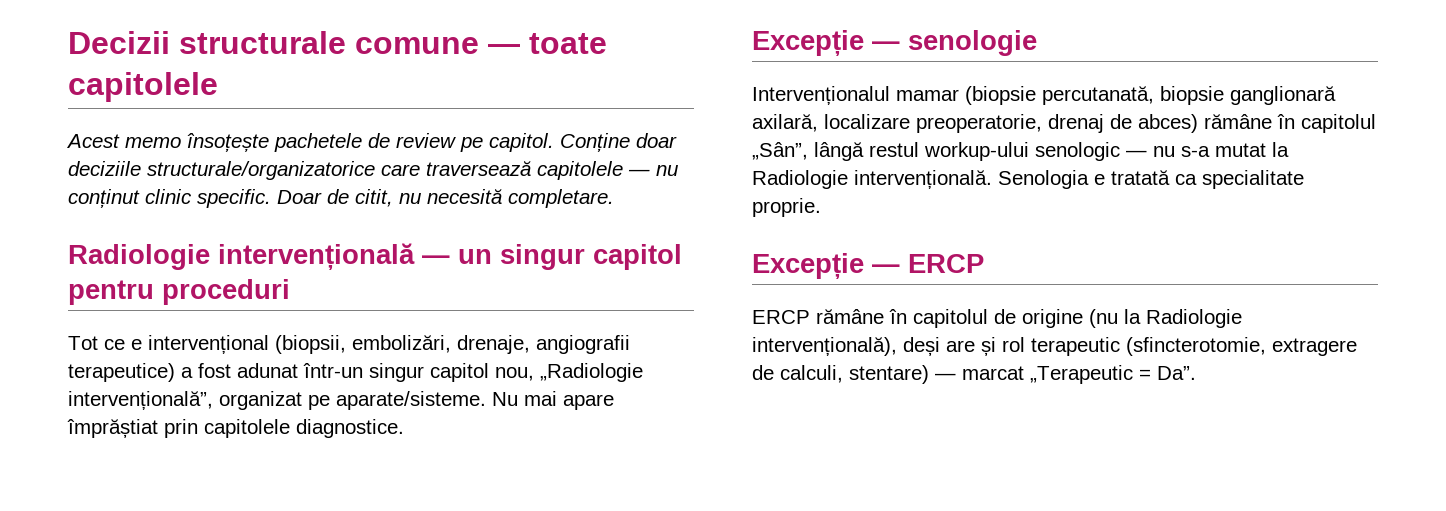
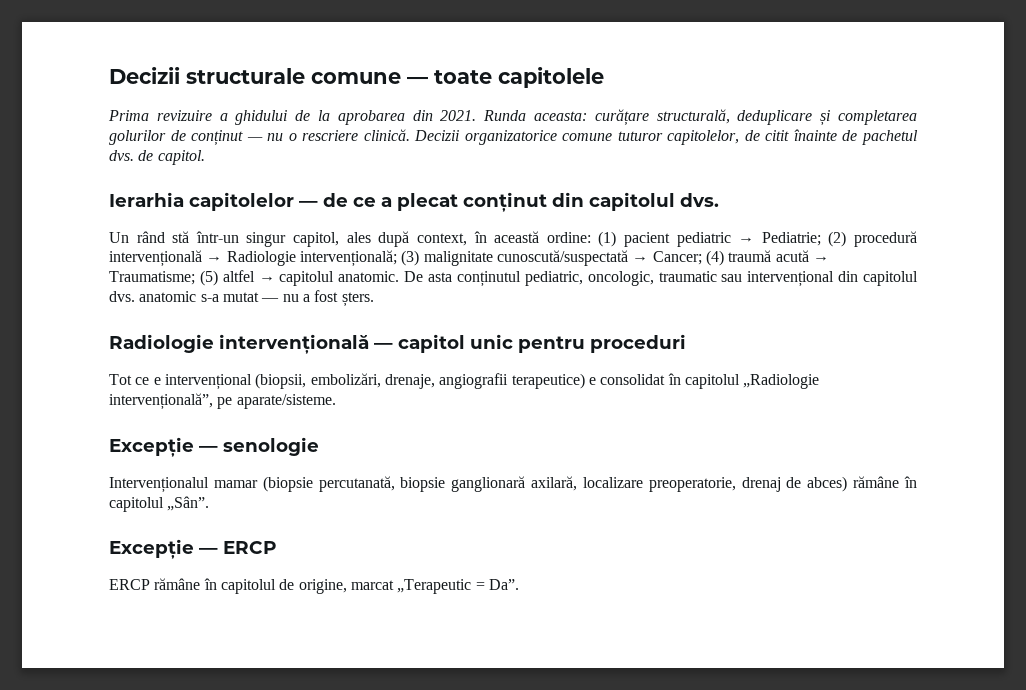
- Acest memo însoțește pachetele de review pe capitol. Conține doar deciziile structurale/organizatorice care traversează capitolele — nu conținut clinic specific. Doar de citit, nu necesită completare.
+ Prima revizuire a ghidului de la aprobarea din 2021. Runda aceasta: curățare structurală, deduplicare și completarea golurilor de conținut — nu o rescriere clinică. Decizii organizatorice comune tuturor capitolelor, de citit înainte de pachetul dvs. de capitol.
+ Ierarhia capitolelor — de ce a plecat conținut din capitolul dvs.
+ Un rând stă într-un singur capitol, ales după context, în această ordine: (1) pacient pediatric → Pediatrie; (2) procedură intervențională → Radiologie intervențională; (3) malignitate cunoscută/suspectată → Cancer; (4) traumă acută → Traumatisme; (5) altfel → capitolul anatomic. De asta conținutul pediatric, oncologic, traumatic sau intervențional din capitolul dvs. anatomic s-a mutat — nu a fost șters.
- Radiologie intervențională — un singur capitol pentru proceduri
+ Radiologie intervențională — capitol unic pentru proceduri
- Tot ce e intervențional (biopsii, embolizări, drenaje, angiografii terapeutice) a fost adunat într-un singur capitol nou, „Radiologie intervențională”, organizat pe aparate/sisteme. Nu mai apare împrăștiat prin capitolele diagnostice.
+ Tot ce e intervențional (biopsii, embolizări, drenaje, angiografii terapeutice) e consolidat în capitolul „Radiologie intervențională”, pe aparate/sisteme.
- Intervenționalul mamar (biopsie percutanată, biopsie ganglionară axilară, localizare preoperatorie, drenaj de abces) rămâne în capitolul „Sân”, lângă restul workup-ului senologic — nu s-a mutat la Radiologie intervențională. Senologia e tratată ca specialitate proprie.
+ Intervenționalul mamar (biopsie percutanată, biopsie ganglionară axilară, localizare preoperatorie, drenaj de abces) rămâne în capitolul „Sân”.
- ERCP rămâne în capitolul de origine (nu la Radiologie intervențională), deși are și rol terapeutic (sfincterotomie, extragere de calculi, stentare) — marcat „Terapeutic = Da”.
+ ERCP rămâne în capitolul de origine, marcat „Terapeutic = Da”.

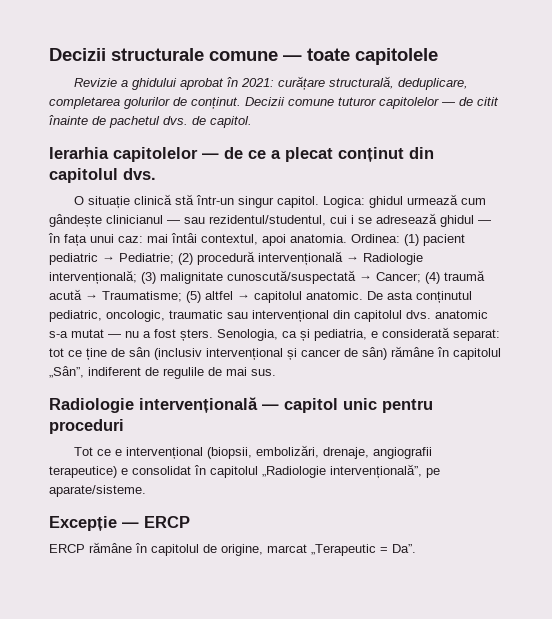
- Prima revizuire a ghidului de la aprobarea din 2021. Runda aceasta: curățare structurală, deduplicare și completarea golurilor de conținut — nu o rescriere clinică. Decizii organizatorice comune tuturor capitolelor, de citit înainte de pachetul dvs. de capitol.
+ Revizie a ghidului aprobat în 2021: curățare structurală, deduplicare, completarea golurilor de conținut. Decizii comune tuturor capitolelor — de citit înainte de pachetul dvs. de capitol.
- Un rând stă într-un singur capitol, ales după context, în această ordine: (1) pacient pediatric → Pediatrie; (2) procedură intervențională → Radiologie intervențională; (3) malignitate cunoscută/suspectată → Cancer; (4) traumă acută → Traumatisme; (5) altfel → capitolul anatomic.
+ O situație clinică stă într-un singur capitol. Logica: ghidul urmează cum gândește clinicianul — sau rezidentul/studentul, cui i se adresează ghidul — în fața unui caz: mai întâi contextul, apoi anatomia. Ordinea: (1) pacient pediatric → Pediatrie; (2) procedură intervențională → Radiologie intervențională; (3) malignitate cunoscută/suspectată → Cancer; (4) traumă acută → Traumatisme; (5) altfel → capitolul anatomic.
+ Senologia, ca și pediatria, e considerată separat: tot ce ține de sân (inclusiv intervențional și cancer de sân) rămâne în capitolul „Sân”, indiferent de regulile de mai sus.
- Excepție — senologie
- Intervenționalul mamar (biopsie percutanată, biopsie ganglionară axilară, localizare preoperatorie, drenaj de abces) rămâne în capitolul „Sân”.

